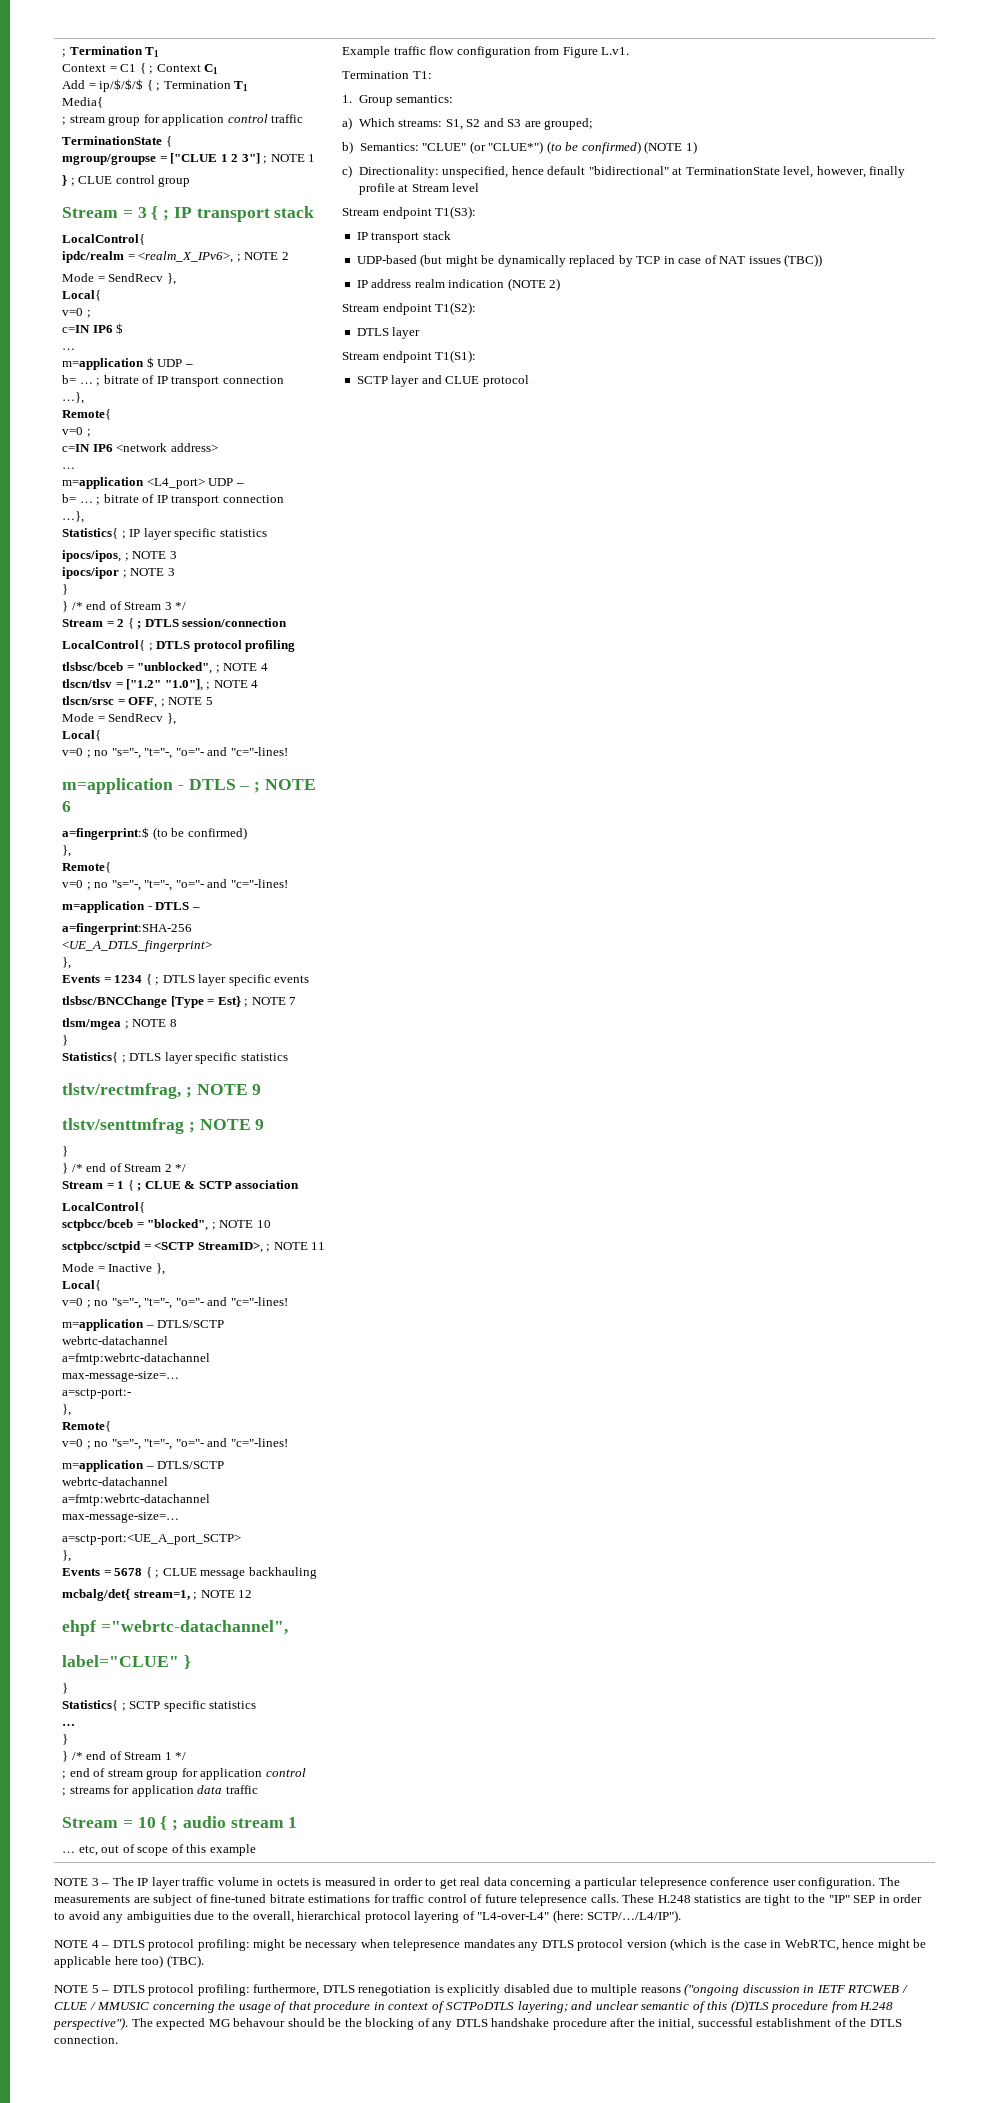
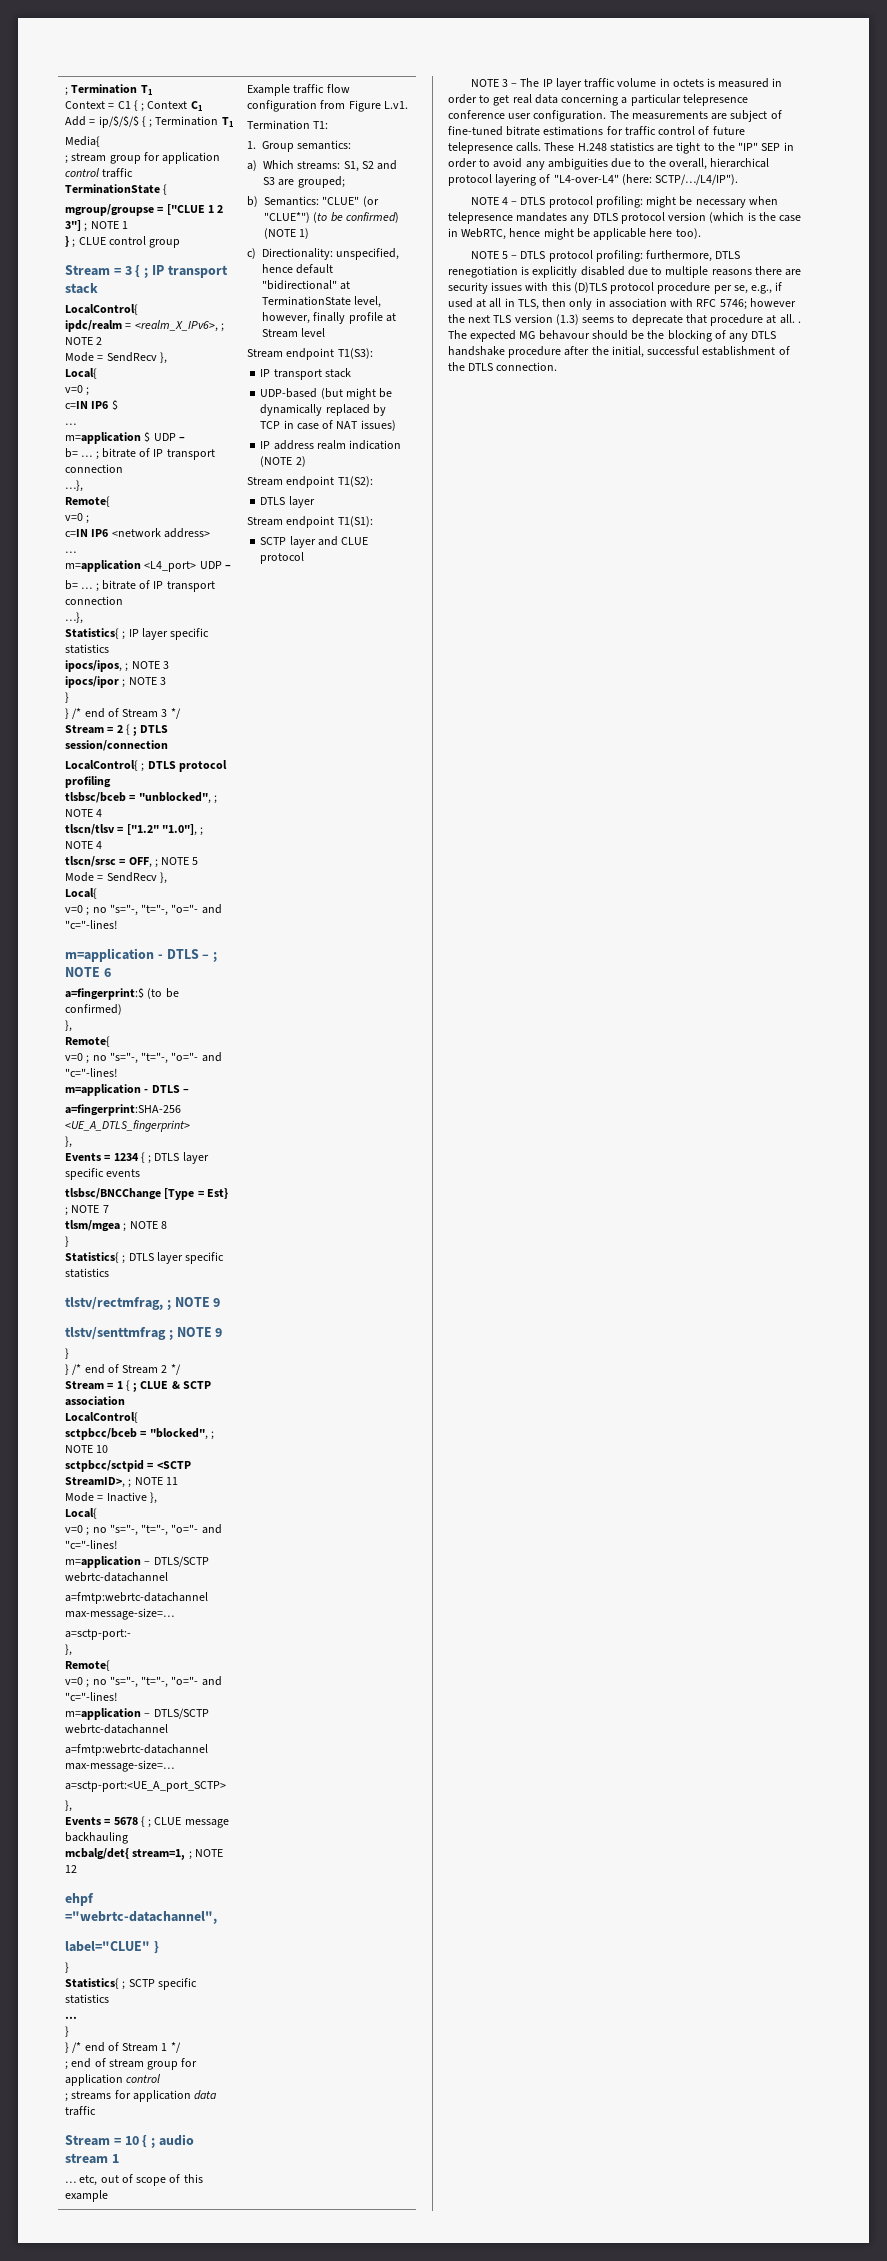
- UDP-based (but might be dynamically replaced by TCP in case of NAT issues (TBC))
+ UDP-based (but might be dynamically replaced by TCP in case of NAT issues)
- NOTE 4 – DTLS protocol profiling: might be necessary when telepresence mandates any DTLS protocol version (which is the case in WebRTC, hence might be applicable here too) (TBC).
+ NOTE 4 – DTLS protocol profiling: might be necessary when telepresence mandates any DTLS protocol version (which is the case in WebRTC, hence might be applicable here too).
- NOTE 5 – DTLS protocol profiling: furthermore, DTLS renegotiation is explicitly disabled due to multiple reasons ("ongoing discussion in IETF RTCWEB / CLUE / MMUSIC concerning the usage of that procedure in context of SCTPoDTLS layering; and unclear semantic of this (D)TLS procedure from H.248 perspective").
+ NOTE 5 – DTLS protocol profiling: furthermore, DTLS renegotiation is explicitly disabled due to multiple reasons there are security issues with this (D)TLS protocol procedure per se, e.g., if used at all in TLS, then only in association with RFC 5746; however the next TLS version (1.3) seems to deprecate that procedure at all. .

